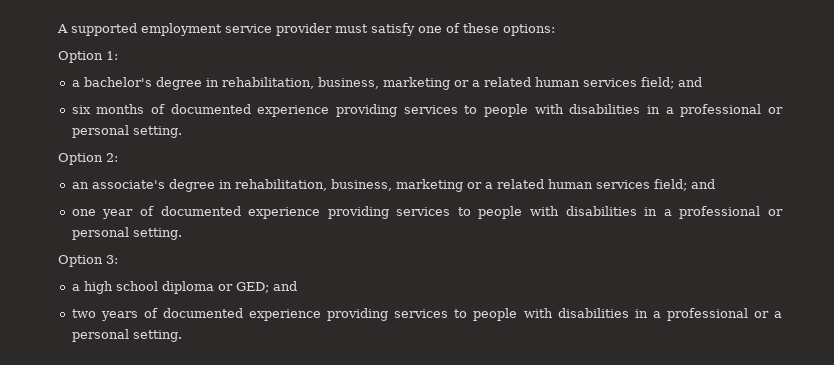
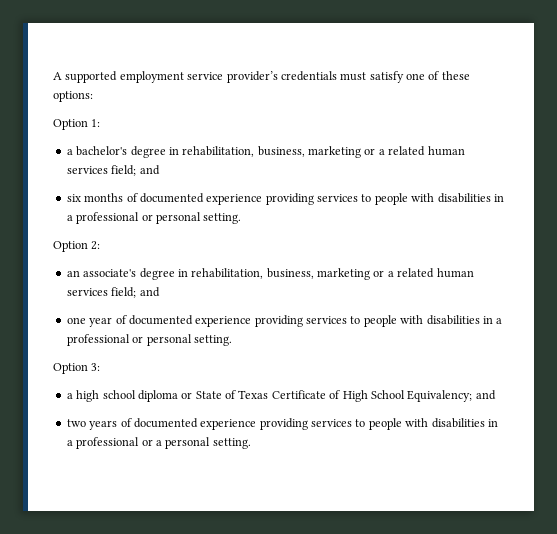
- A supported employment service provider must satisfy one of these options:
+ A supported employment service provider’s credentials must satisfy one of these options:
- a high school diploma or GED; and
+ a high school diploma or State of Texas Certificate of High School Equivalency; and

